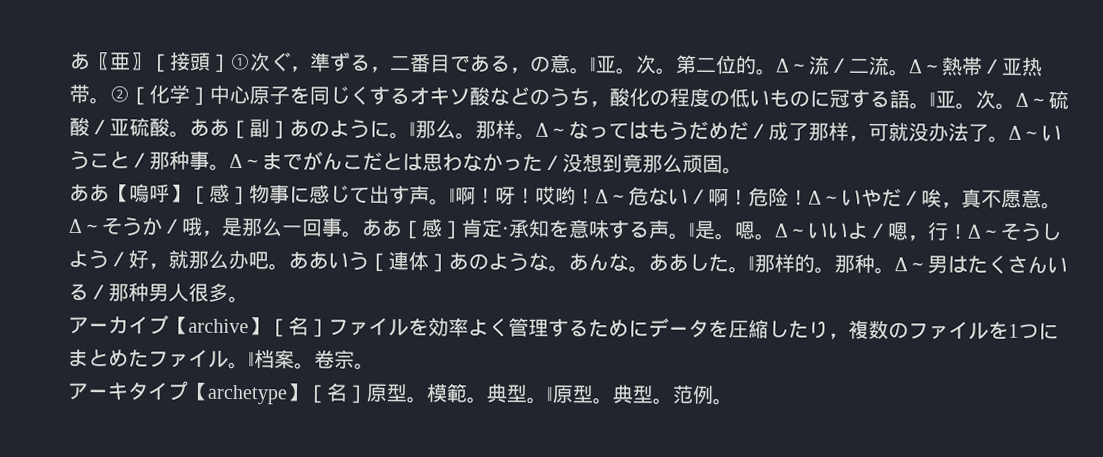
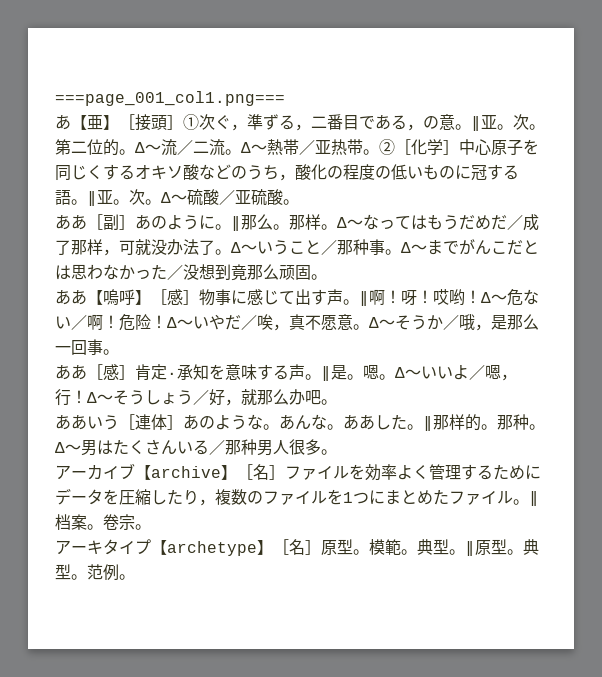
- あ〖亜〗［接頭］①次ぐ，準ずる，二番目である，の意。
+ ===page_001_col1.png===
+ あ【亜】［接頭］①次ぐ，準ずる，二番目である，の意。
- Δ～硫酸／亚硫酸。ああ［副］あのように。
+ Δ～硫酸／亚硫酸。
+ ああ［副］あのように。
- Δ～そうか／哦，是那么一回事。ああ［感］肯定·承知を意味する声。
+ Δ～そうか／哦，是那么一回事。
+ ああ［感］肯定·承知を意味する声。
- Δ～そうしよう／好，就那么办吧。ああいう［連体］あのような。
+ Δ～そうしょう／好，就那么办吧。
+ ああいう［連体］あのような。

